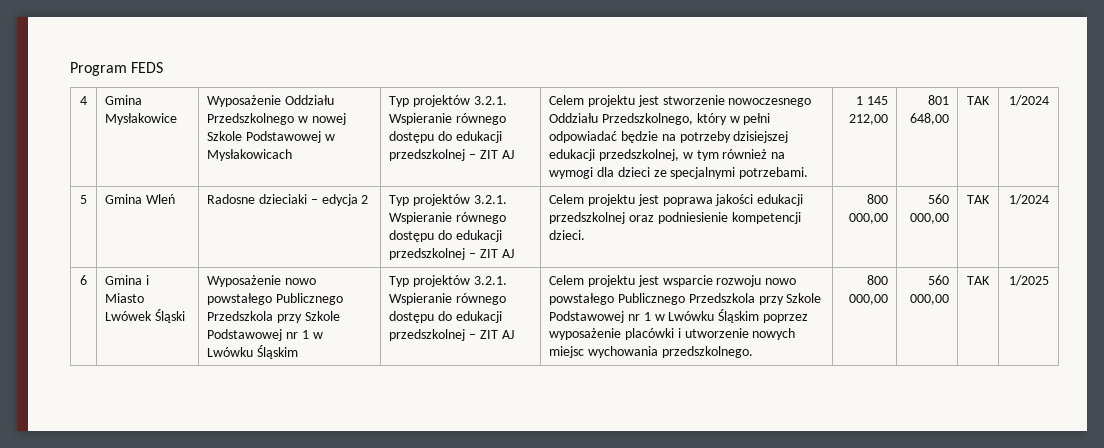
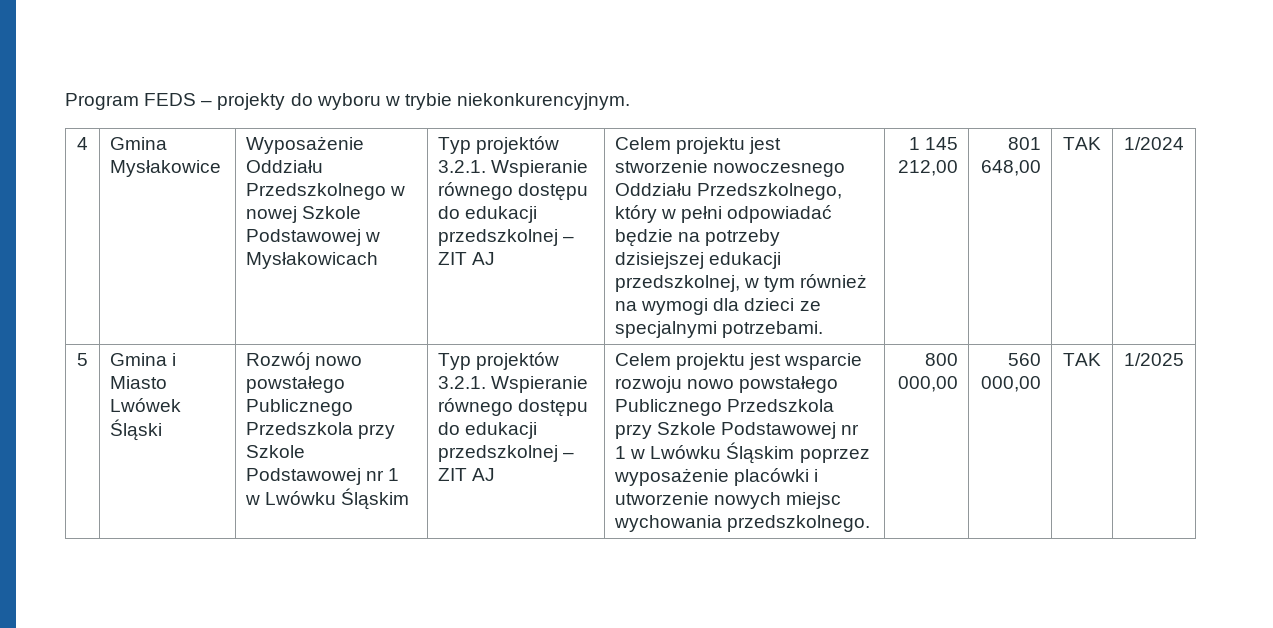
- Program FEDS
+ Program FEDS – projekty do wyboru w trybie niekonkurencyjnym.
- Gmina Wleń | Radosne dzieciaki – edycja 2 | Typ projektów 3.2.1. Wspieranie równego dostępu do edukacji przedszkolnej – ZIT AJ | Celem projektu jest poprawa jakości edukacji przedszkolnej oraz podniesienie kompetencji dzieci. | 800 000,00 | 560 000,00 | TAK | 1/2024
- 6
- Wyposażenie nowo powstałego Publicznego Przedszkola przy Szkole Podstawowej nr 1 w Lwówku Śląskim
+ Rozwój nowo powstałego Publicznego Przedszkola przy Szkole Podstawowej nr 1 w Lwówku Śląskim

